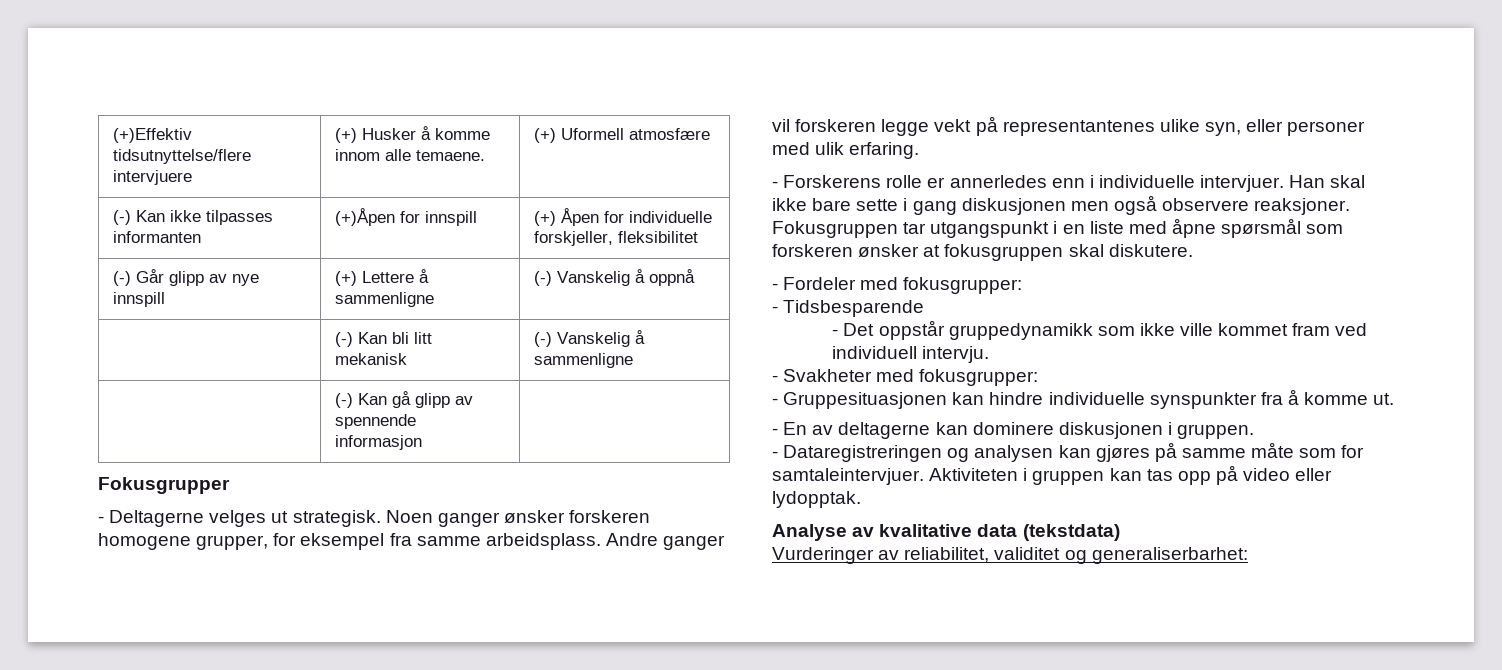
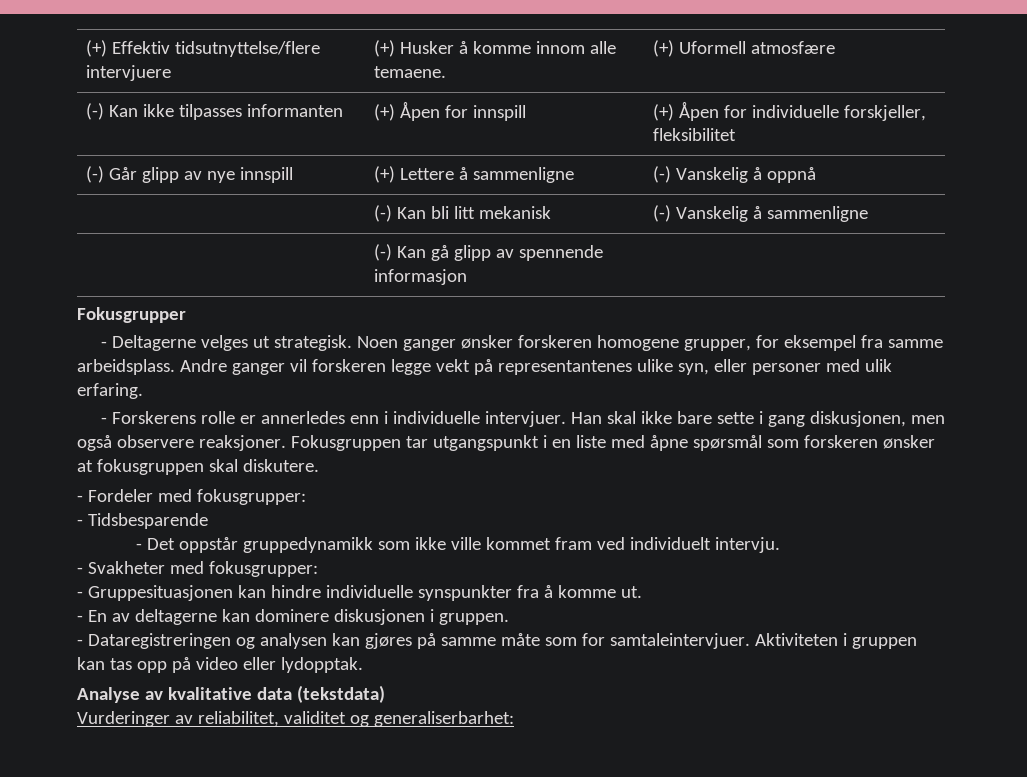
- (+)Effektiv tidsutnyttelse/flere intervjuere | (+) Husker å komme innom alle temaene. | (+) Uformell atmosfære
+ (+) Effektiv tidsutnyttelse/flere intervjuere | (+) Husker å komme innom alle temaene. | (+) Uformell atmosfære
- (-) Kan ikke tilpasses informanten | (+)Åpen for innspill | (+) Åpen for individuelle forskjeller, fleksibilitet
+ (-) Kan ikke tilpasses informanten | (+) Åpen for innspill | (+) Åpen for individuelle forskjeller, fleksibilitet
- Han skal ikke bare sette i gang diskusjonen men også observere reaksjoner.
+ Han skal ikke bare sette i gang diskusjonen, men også observere reaksjoner.
- - Det oppstår gruppedynamikk som ikke ville kommet fram ved individuell intervju.
+ - Det oppstår gruppedynamikk som ikke ville kommet fram ved individuelt intervju.

